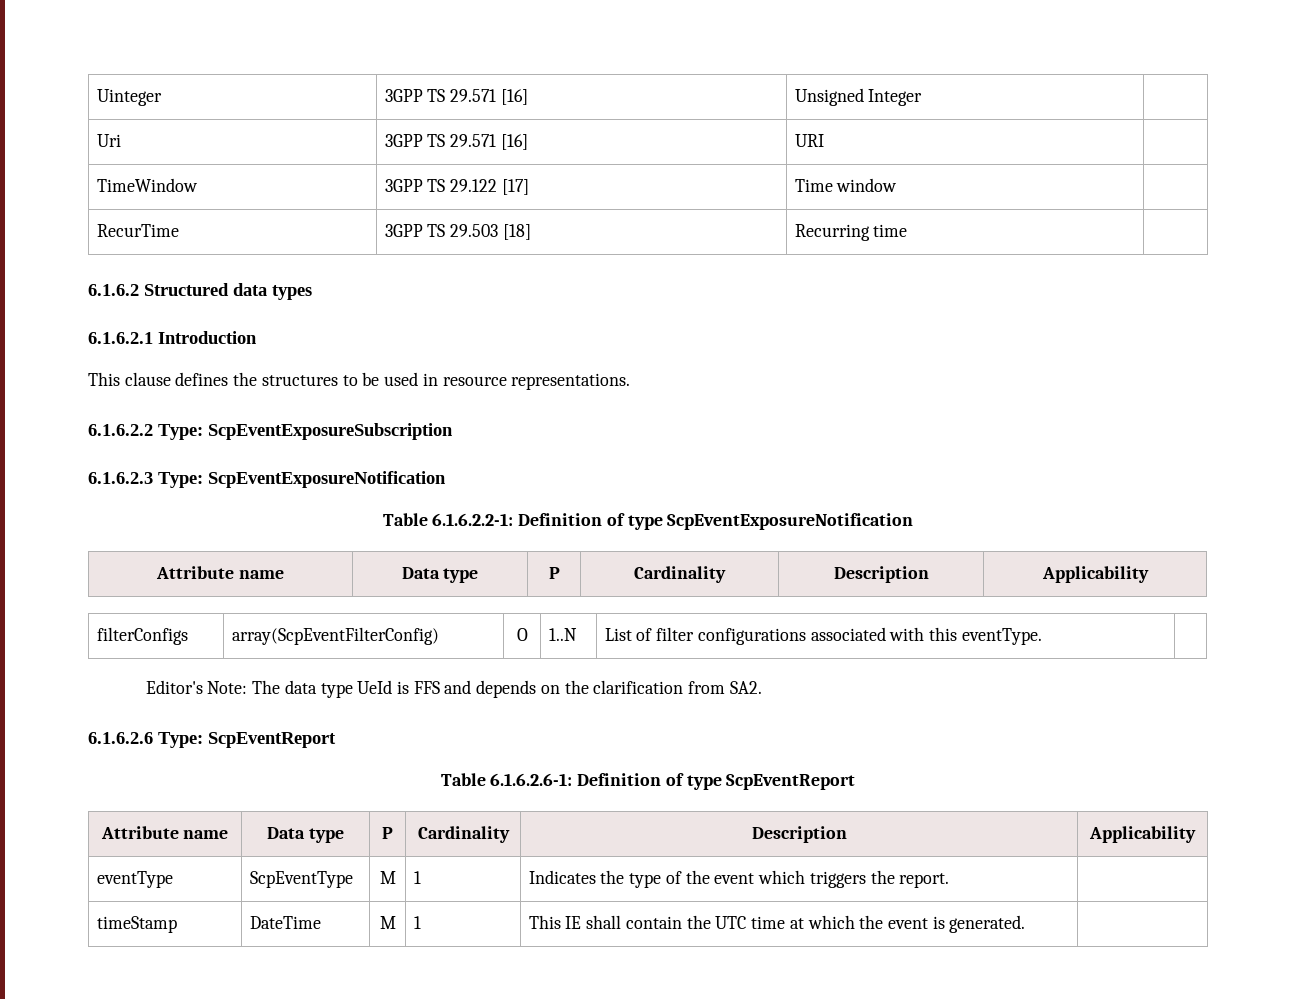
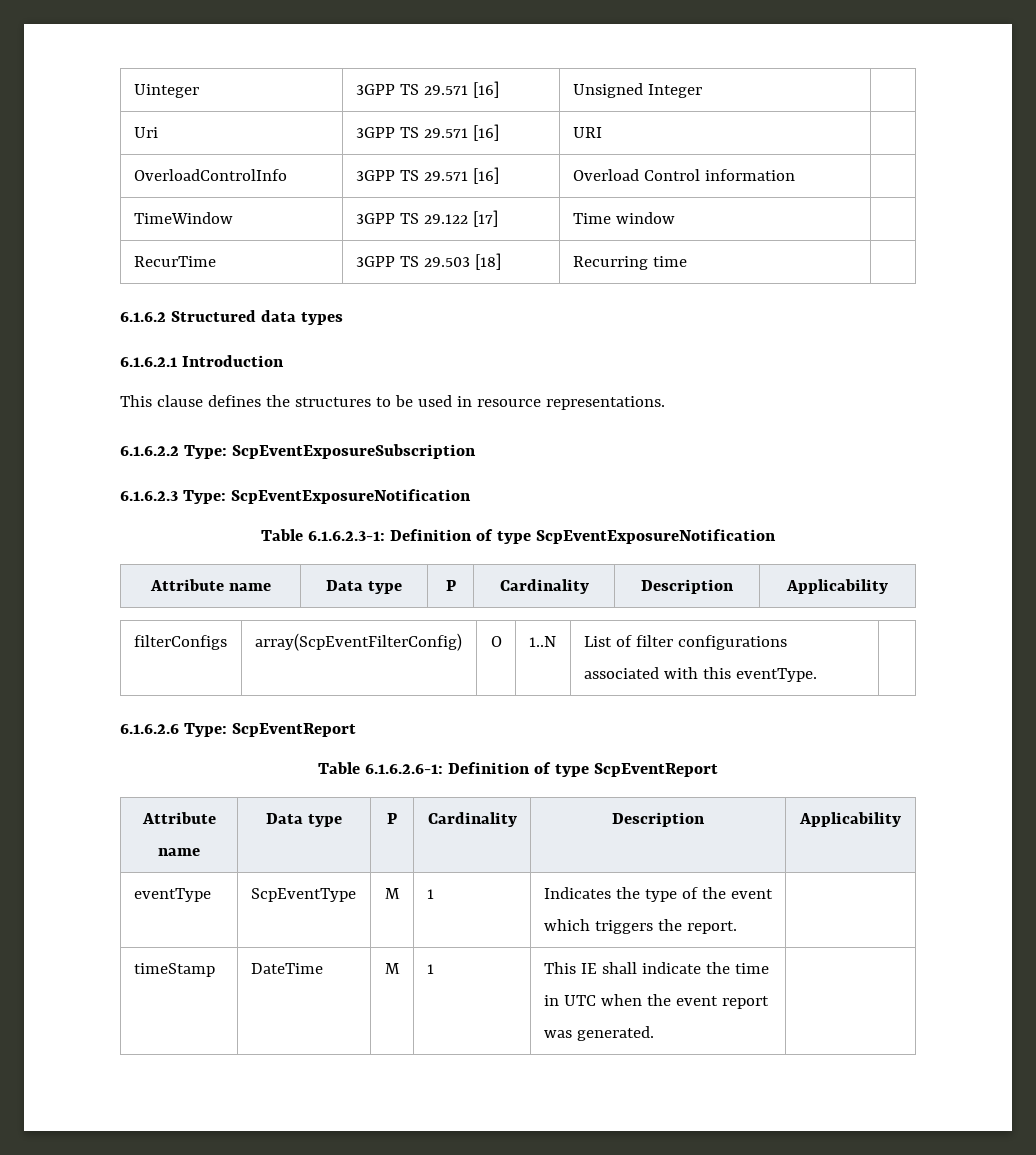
+ OverloadControlInfo | 3GPP TS 29.571 [16] | Overload Control information |
- Table 6.1.6.2.2-1: Definition of type ScpEventExposureNotification
+ Table 6.1.6.2.3-1: Definition of type ScpEventExposureNotification
- Editor's Note: The data type UeId is FFS and depends on the clarification from SA2.
- timeStamp | DateTime | M | 1 | This IE shall contain the UTC time at which the event is generated. |
+ timeStamp | DateTime | M | 1 | This IE shall indicate the time in UTC when the event report was generated. |

